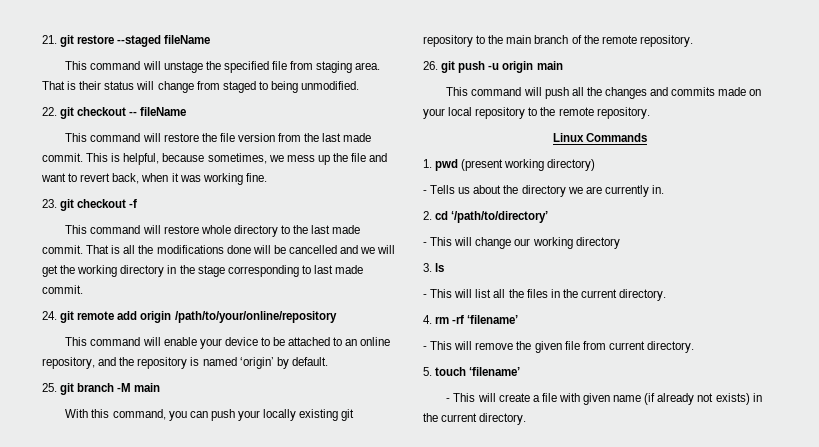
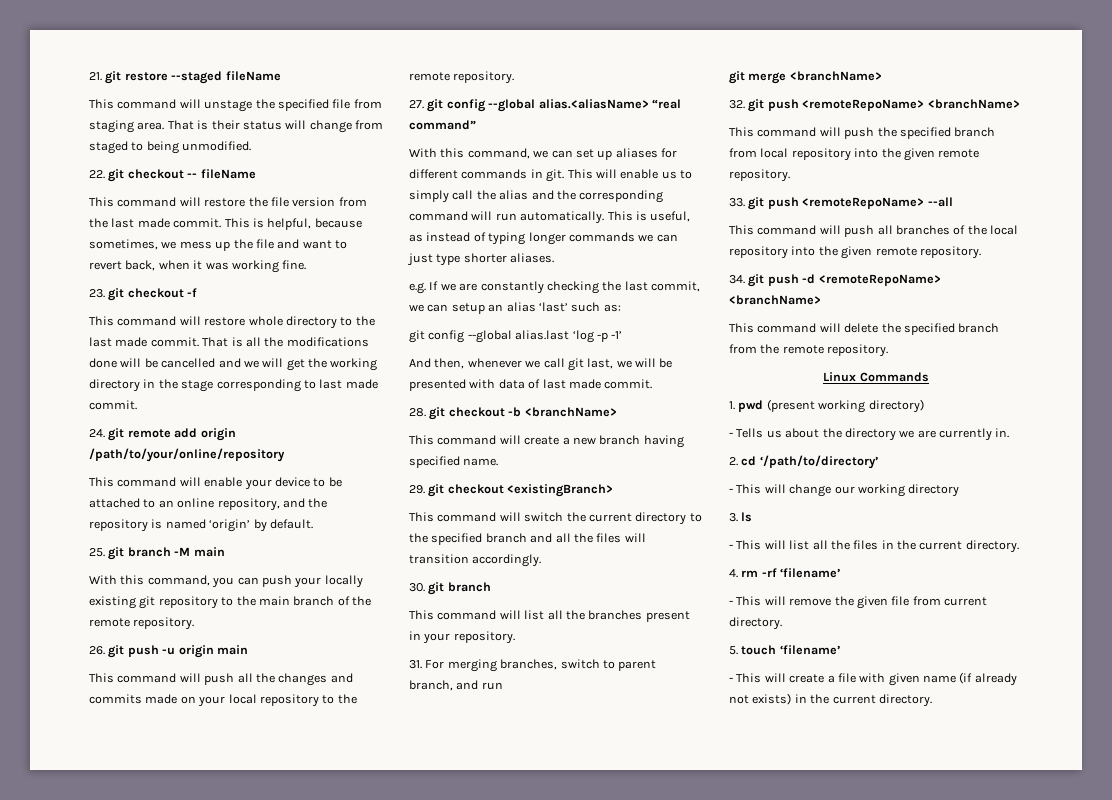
+ 27. git config --global alias.<aliasName> “real command”
+ With this command, we can set up aliases for different commands in git. This will enable us to simply call the alias and the corresponding command will run automatically. This is useful, as instead of typing longer commands we can just type shorter aliases.
+ e.g. If we are constantly checking the last commit, we can setup an alias ‘last’ such as:
+ git config --global alias.last ‘log -p -1’
+ And then, whenever we call git last, we will be presented with data of last made commit.
+ 28. git checkout -b <branchName>
+ This command will create a new branch having specified name.
+ 29. git checkout <existingBranch>
+ This command will switch the current directory to the specified branch and all the files will transition accordingly.
+ 30. git branch
+ This command will list all the branches present in your repository.
+ 31. For merging branches, switch to parent branch, and run
+ git merge <branchName>
+ 32. git push <remoteRepoName> <branchName>
+ This command will push the specified branch from local repository into the given remote repository.
+ 33. git push <remoteRepoName> --all
+ This command will push all branches of the local repository into the given remote repository.
+ 34. git push -d <remoteRepoName> <branchName>
+ This command will delete the specified branch from the remote repository.

